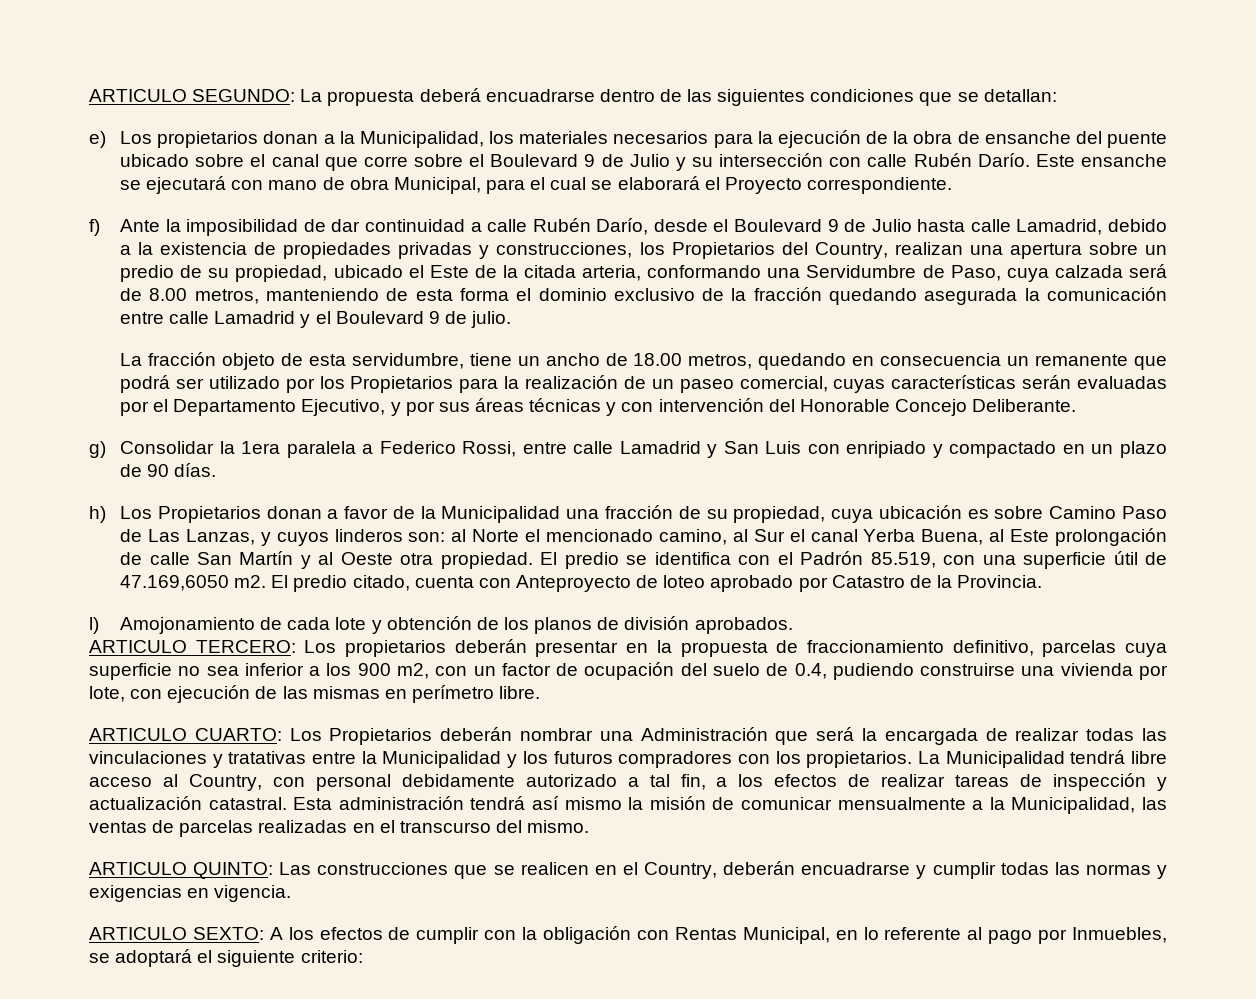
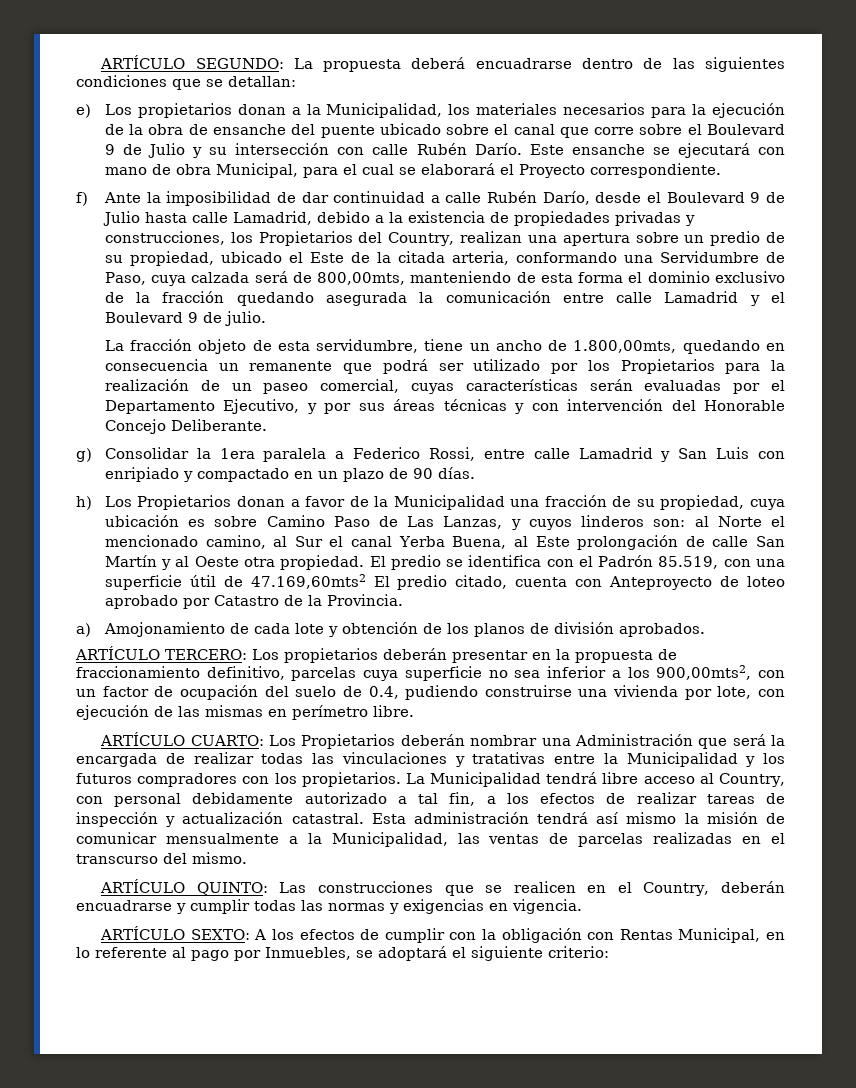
- ARTICULO SEGUNDO: La propuesta deberá encuadrarse dentro de las siguientes condiciones que se detallan:
+ ARTÍCULO SEGUNDO: La propuesta deberá encuadrarse dentro de las siguientes condiciones que se detallan:
- f) Ante la imposibilidad de dar continuidad a calle Rubén Darío, desde el Boulevard 9 de Julio hasta calle Lamadrid, debido a la existencia de propiedades privadas y construcciones, los Propietarios del Country, realizan una apertura sobre un predio de su propiedad, ubicado el Este de la citada arteria, conformando una Servidumbre de Paso, cuya calzada será de 8.00 metros, manteniendo de esta forma el dominio exclusivo de la fracción quedando asegurada la comunicación entre calle Lamadrid y el Boulevard 9 de julio.
+ f) Ante la imposibilidad de dar continuidad a calle Rubén Darío, desde el Boulevard 9 de Julio hasta calle Lamadrid, debido a la existencia de propiedades privadas y construcciones, los Propietarios del Country, realizan una apertura sobre un predio de su propiedad, ubicado el Este de la citada arteria, conformando una Servidumbre de Paso, cuya calzada será de 800,00mts, manteniendo de esta forma el dominio exclusivo de la fracción quedando asegurada la comunicación entre calle Lamadrid y el Boulevard 9 de julio.
- La fracción objeto de esta servidumbre, tiene un ancho de 18.00 metros, quedando en consecuencia un remanente que podrá ser utilizado por los Propietarios para la realización de un paseo comercial, cuyas características serán evaluadas por el Departamento Ejecutivo, y por sus áreas técnicas y con intervención del Honorable Concejo Deliberante.
+ La fracción objeto de esta servidumbre, tiene un ancho de 1.800,00mts, quedando en consecuencia un remanente que podrá ser utilizado por los Propietarios para la realización de un paseo comercial, cuyas características serán evaluadas por el Departamento Ejecutivo, y por sus áreas técnicas y con intervención del Honorable Concejo Deliberante.
- El predio se identifica con el Padrón 85.519, con una superficie útil de 47.169,6050 m2. El predio citado, cuenta con Anteproyecto de loteo aprobado por Catastro de la Provincia.
+ El predio se identifica con el Padrón 85.519, con una superficie útil de 47.169,60mts2 El predio citado, cuenta con Anteproyecto de loteo aprobado por Catastro de la Provincia.
- l) Amojonamiento de cada lote y obtención de los planos de división aprobados.
+ a) Amojonamiento de cada lote y obtención de los planos de división aprobados.
- ARTICULO TERCERO: Los propietarios deberán presentar en la propuesta de fraccionamiento definitivo, parcelas cuya superficie no sea inferior a los 900 m2, con un factor de ocupación del suelo de 0.4, pudiendo construirse una vivienda por lote, con ejecución de las mismas en perímetro libre.
+ ARTÍCULO TERCERO: Los propietarios deberán presentar en la propuesta de fraccionamiento definitivo, parcelas cuya superficie no sea inferior a los 900,00mts2, con un factor de ocupación del suelo de 0.4, pudiendo construirse una vivienda por lote, con ejecución de las mismas en perímetro libre.
- ARTICULO CUARTO: Los Propietarios deberán nombrar una Administración que será la encargada de realizar todas las vinculaciones y tratativas entre la Municipalidad y los futuros compradores con los propietarios.
+ ARTÍCULO CUARTO: Los Propietarios deberán nombrar una Administración que será la encargada de realizar todas las vinculaciones y tratativas entre la Municipalidad y los futuros compradores con los propietarios.
- ARTICULO QUINTO: Las construcciones que se realicen en el Country, deberán encuadrarse y cumplir todas las normas y exigencias en vigencia.
+ ARTÍCULO QUINTO: Las construcciones que se realicen en el Country, deberán encuadrarse y cumplir todas las normas y exigencias en vigencia.
- ARTICULO SEXTO: A los efectos de cumplir con la obligación con Rentas Municipal, en lo referente al pago por Inmuebles, se adoptará el siguiente criterio:
+ ARTÍCULO SEXTO: A los efectos de cumplir con la obligación con Rentas Municipal, en lo referente al pago por Inmuebles, se adoptará el siguiente criterio:

